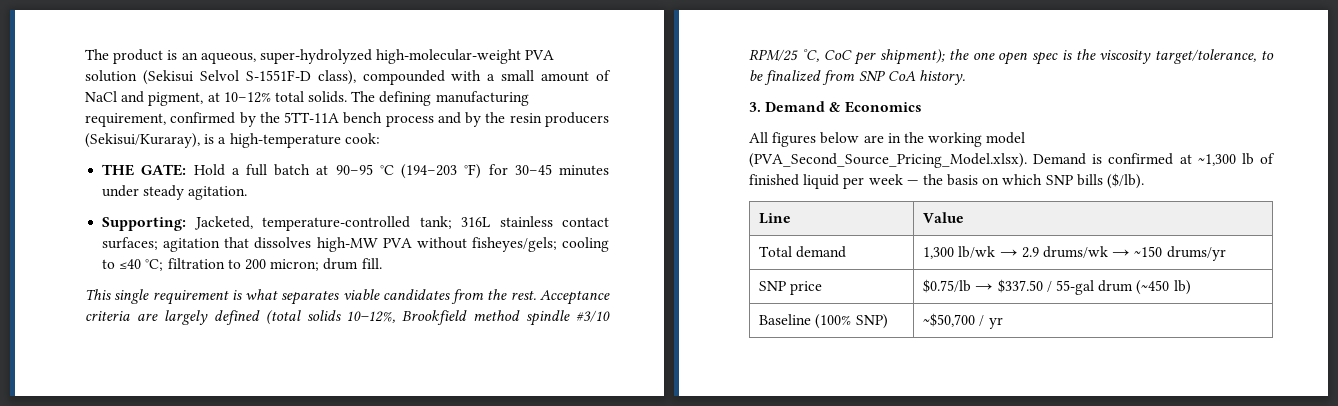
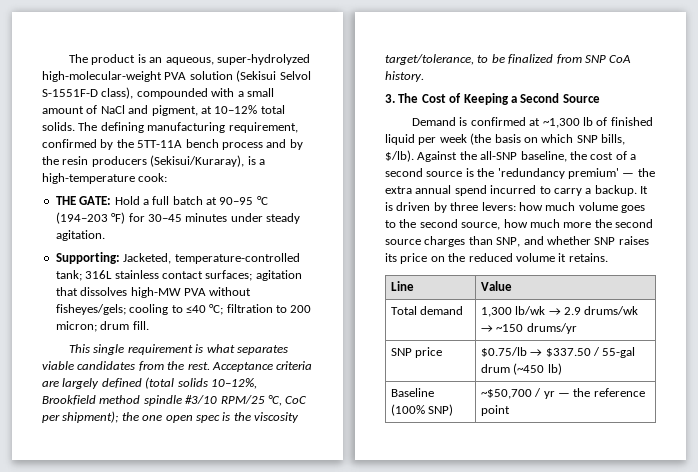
- 3. Demand & Economics
- All figures below are in the working model (PVA_Second_Source_Pricing_Model.xlsx). Demand is confirmed at ~1,300 lb of finished liquid per week — the basis on which SNP bills ($/lb).
+ 3. The Cost of Keeping a Second Source
+ Demand is confirmed at ~1,300 lb of finished liquid per week (the basis on which SNP bills, $/lb). Against the all-SNP baseline, the cost of a second source is the 'redundancy premium' — the extra annual spend incurred to carry a backup. It is driven by three levers: how much volume goes to the second source, how much more the second source charges than SNP, and whether SNP raises its price on the reduced volume it retains.
- Baseline (100% SNP) | ~$50,700 / yr
+ Baseline (100% SNP) | ~$50,700 / yr — the reference point

